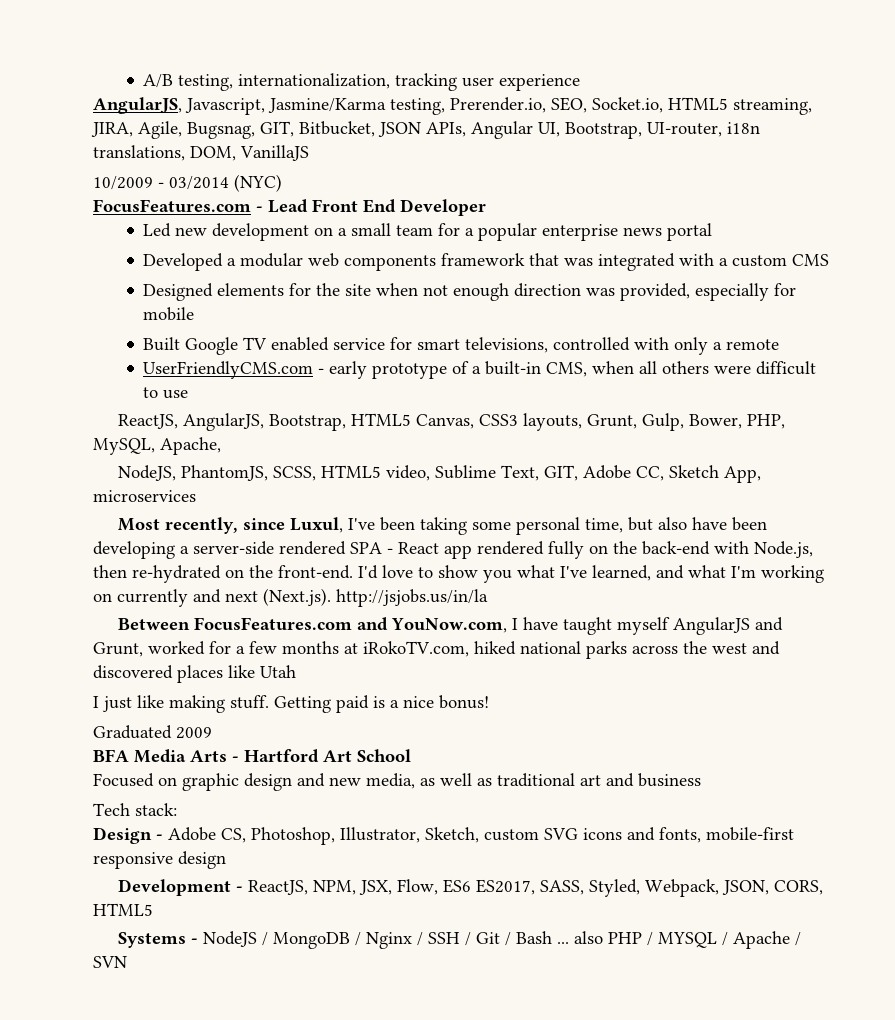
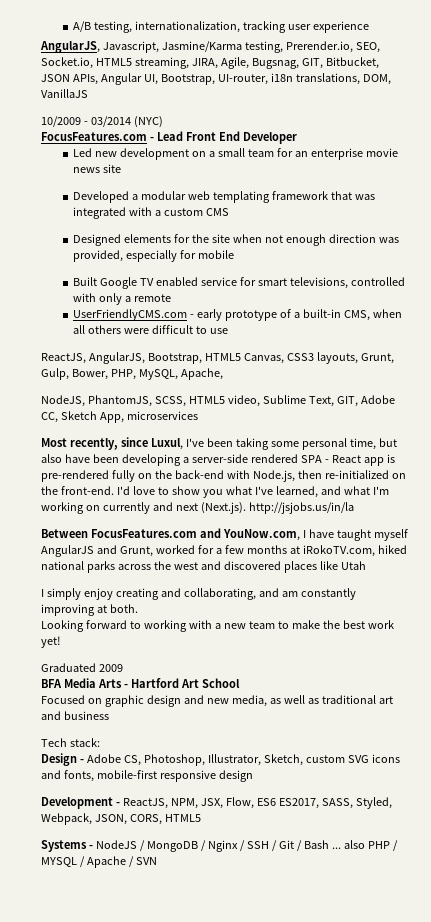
- Led new development on a small team for a popular enterprise news portal
+ Led new development on a small team for an enterprise movie news site
- Developed a modular web components framework that was integrated with a custom CMS
+ Developed a modular web templating framework that was integrated with a custom CMS
- Most recently, since Luxul, I've been taking some personal time, but also have been developing a server-side rendered SPA - React app rendered fully on the back-end with Node.js, then re-hydrated on the front-end.
+ Most recently, since Luxul, I've been taking some personal time, but also have been developing a server-side rendered SPA - React app is pre-rendered fully on the back-end with Node.js, then re-initialized on the front-end.
- I just like making stuff. Getting paid is a nice bonus!
+ I simply enjoy creating and collaborating, and am constantly improving at both.
+ Looking forward to working with a new team to make the best work yet!

